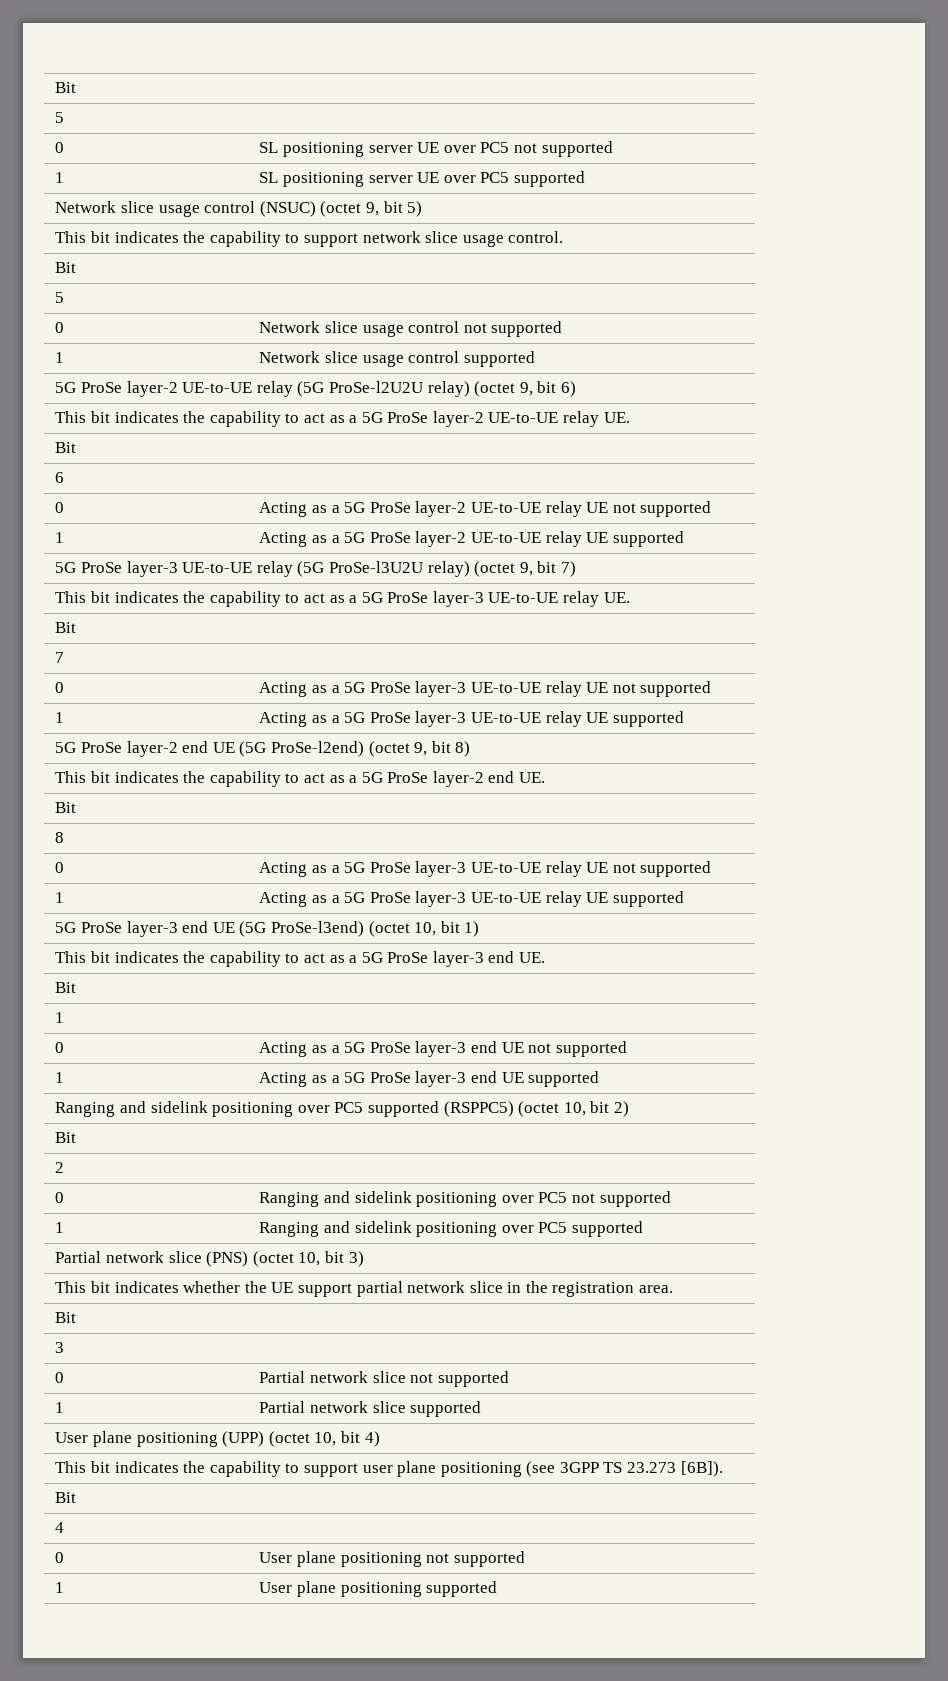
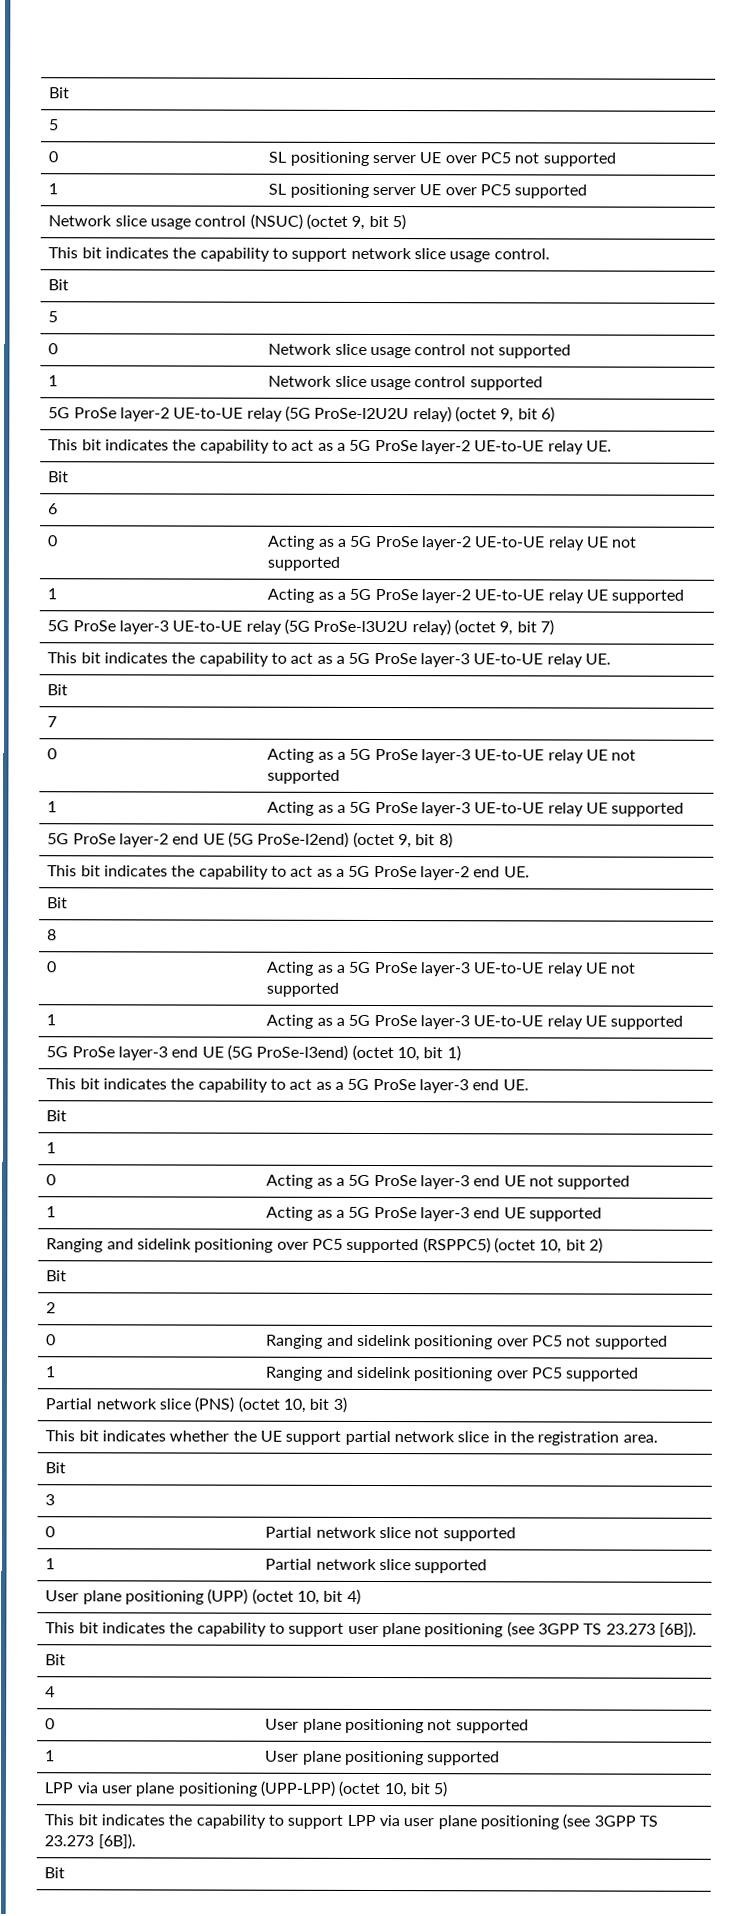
+ LPP via user plane positioning (UPP-LPP) (octet 10, bit 5)
+ This bit indicates the capability to support LPP via user plane positioning (see 3GPP TS 23.273 [6B]).
+ Bit

